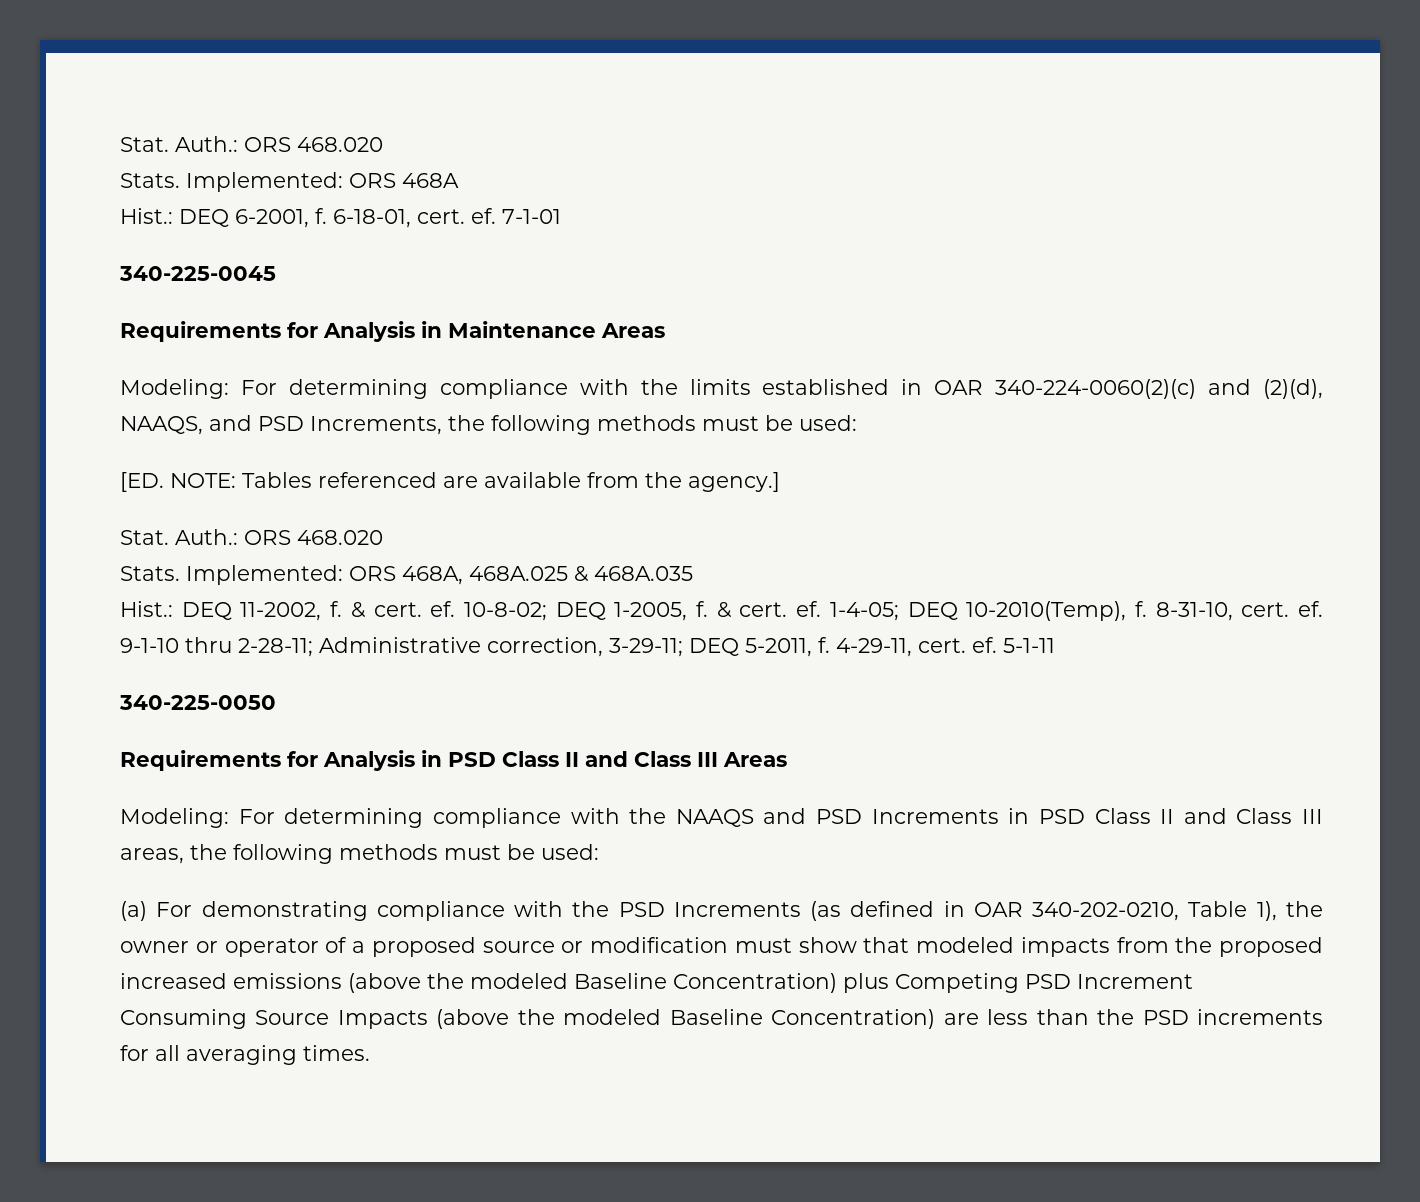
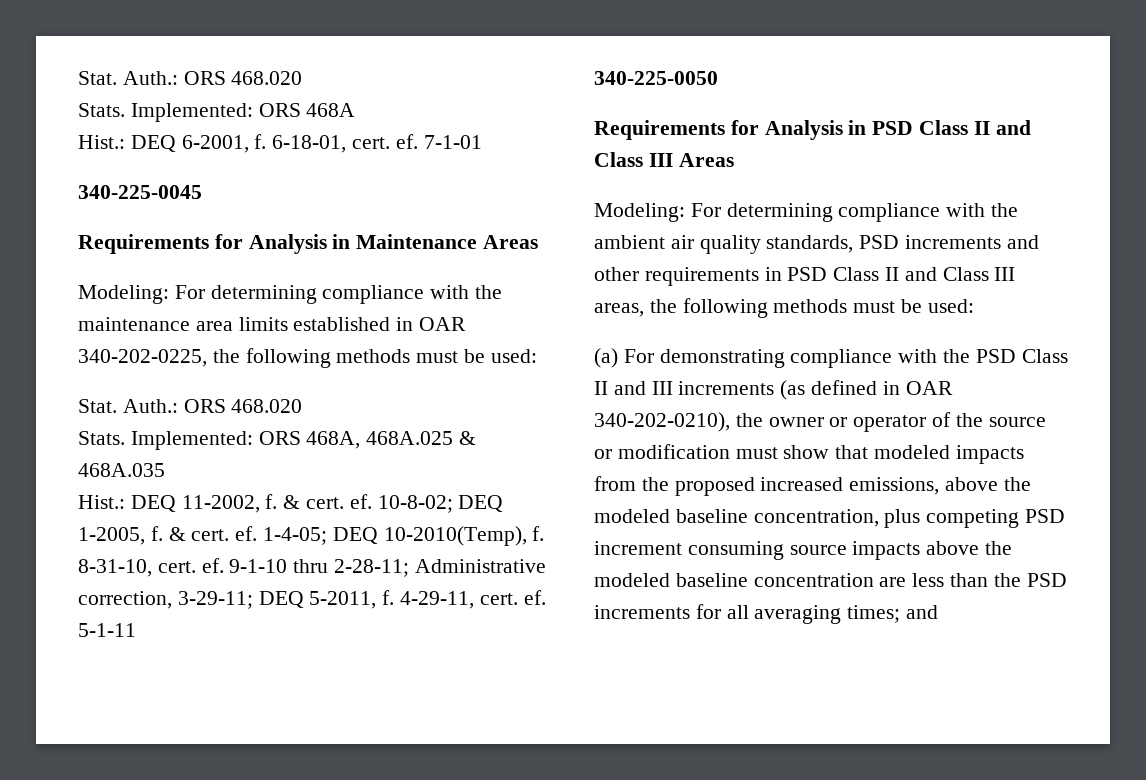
- Modeling: For determining compliance with the limits established in OAR 340-224-0060(2)(c) and (2)(d), NAAQS, and PSD Increments, the following methods must be used:
- [ED. NOTE: Tables referenced are available from the agency.]
+ Modeling: For determining compliance with the maintenance area limits established in OAR 340-202-0225, the following methods must be used:
- Modeling: For determining compliance with the NAAQS and PSD Increments in PSD Class II and Class III areas, the following methods must be used:
+ Modeling: For determining compliance with the ambient air quality standards, PSD increments and other requirements in PSD Class II and Class III areas, the following methods must be used:
- (a) For demonstrating compliance with the PSD Increments (as defined in OAR 340-202-0210, Table 1), the owner or operator of a proposed source or modification must show that modeled impacts from the proposed increased emissions (above the modeled Baseline Concentration) plus Competing PSD Increment Consuming Source Impacts (above the modeled Baseline Concentration) are less than the PSD increments for all averaging times.
+ (a) For demonstrating compliance with the PSD Class II and III increments (as defined in OAR 340-202-0210), the owner or operator of the source or modification must show that modeled impacts from the proposed increased emissions, above the modeled baseline concentration, plus competing PSD increment consuming source impacts above the modeled baseline concentration are less than the PSD increments for all averaging times; and

